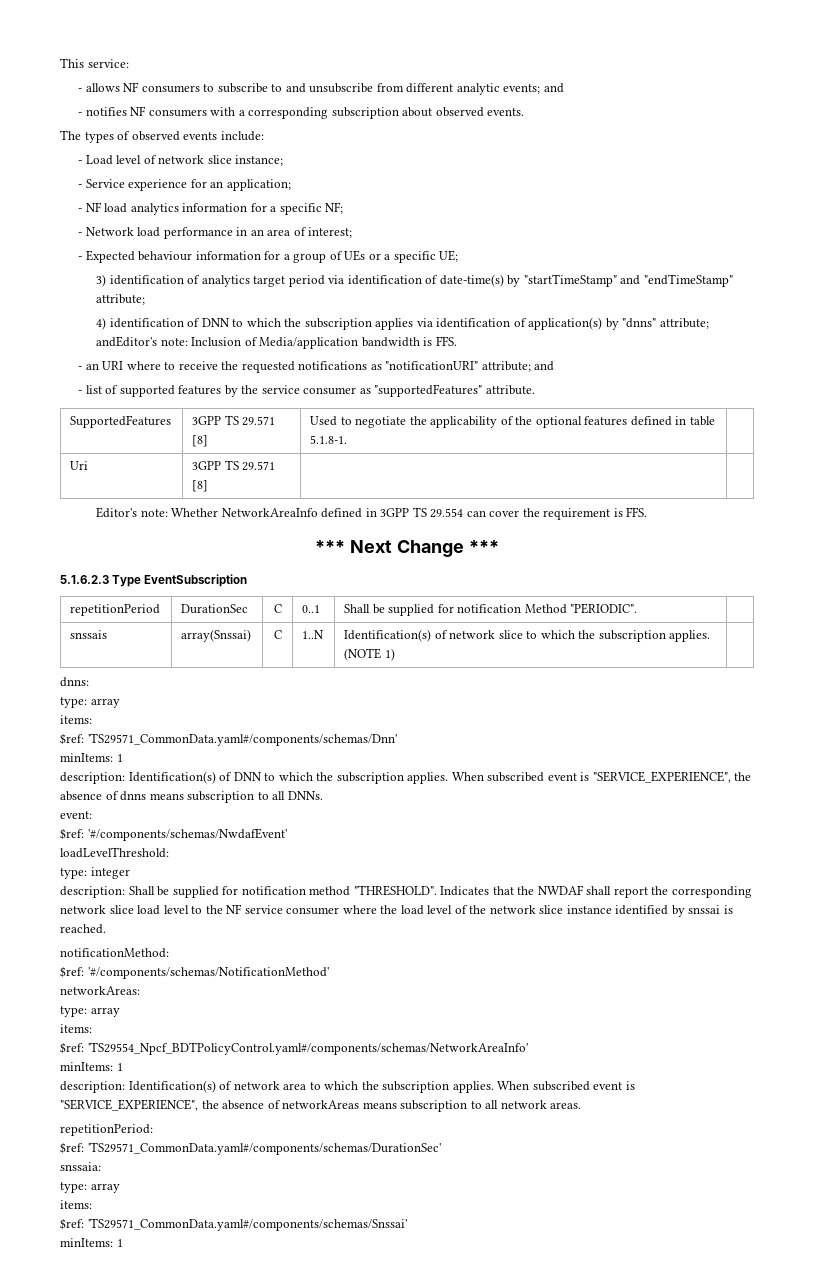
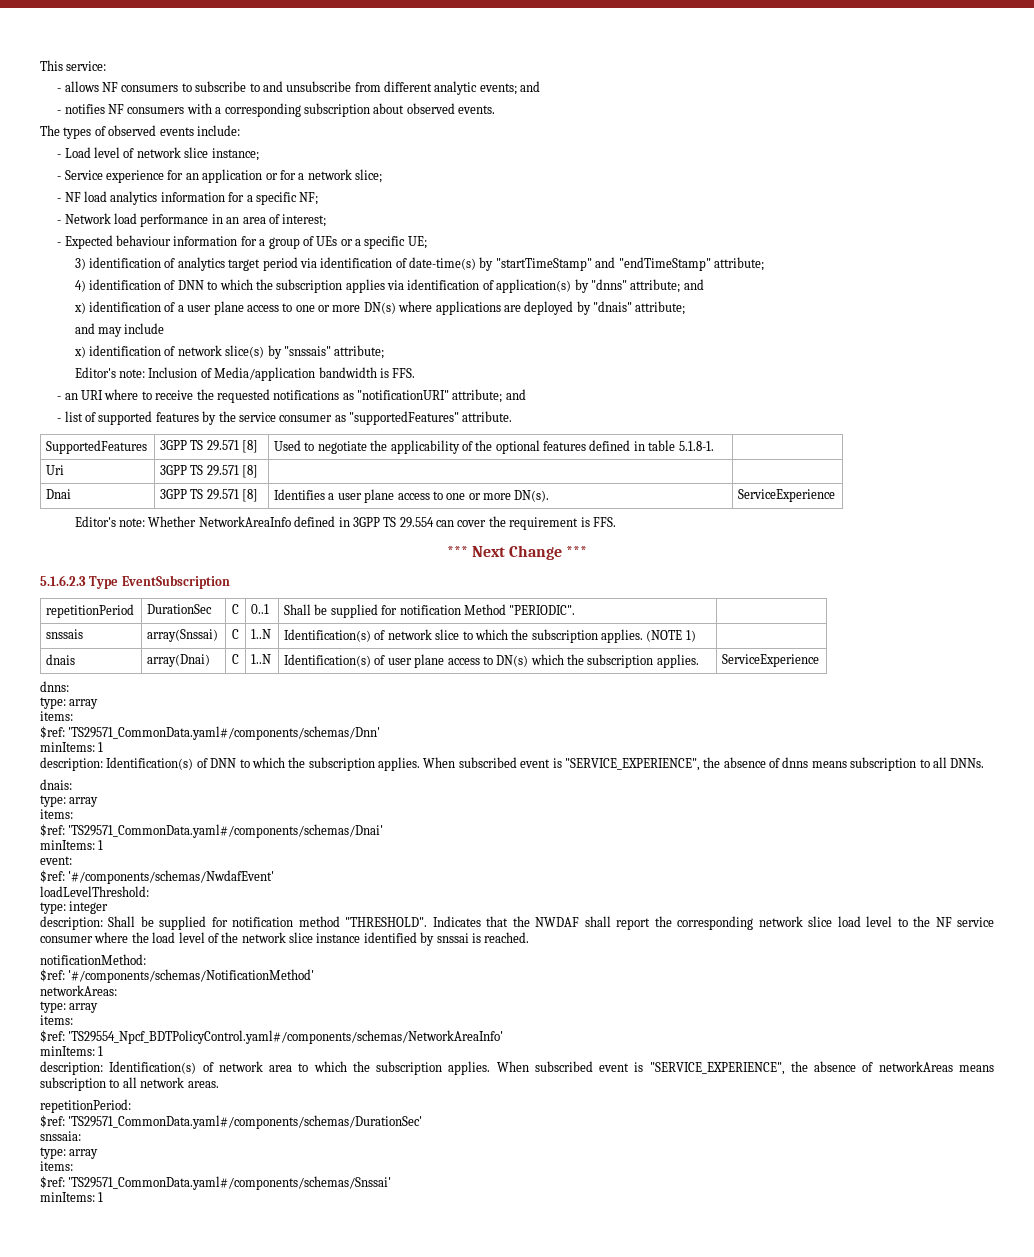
- - Service experience for an application;
+ - Service experience for an application or for a network slice;
- 4) identification of DNN to which the subscription applies via identification of application(s) by "dnns" attribute; andEditor's note: Inclusion of Media/application bandwidth is FFS.
+ 4) identification of DNN to which the subscription applies via identification of application(s) by "dnns" attribute; and
+ x) identification of a user plane access to one or more DN(s) where applications are deployed by "dnais" attribute;
+ and may include
+ x) identification of network slice(s) by "snssais" attribute;
+ Editor's note: Inclusion of Media/application bandwidth is FFS.
+ Dnai | 3GPP TS 29.571 [8] | Identifies a user plane access to one or more DN(s). | ServiceExperience
+ dnais | array(Dnai) | C | 1..N | Identification(s) of user plane access to DN(s) which the subscription applies. | ServiceExperience
+ dnais:
+ type: array
+ items:
+ $ref: 'TS29571_CommonData.yaml#/components/schemas/Dnai'
+ minItems: 1

